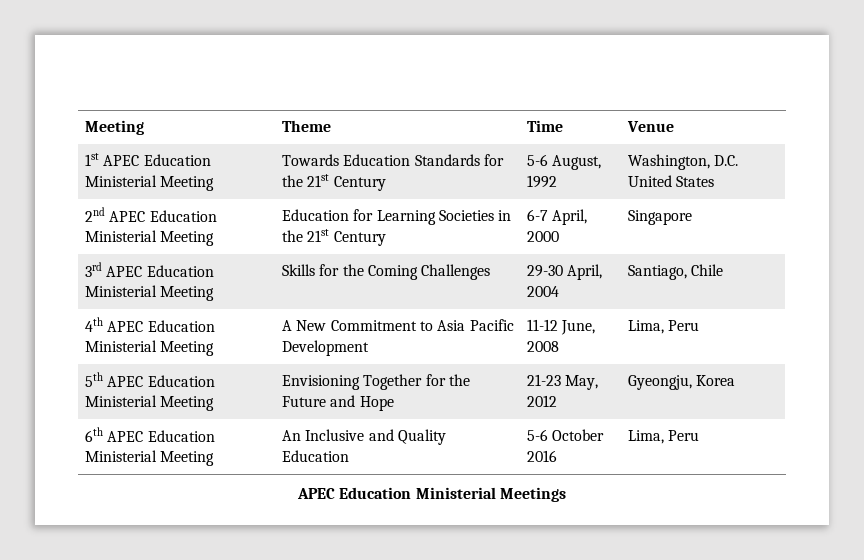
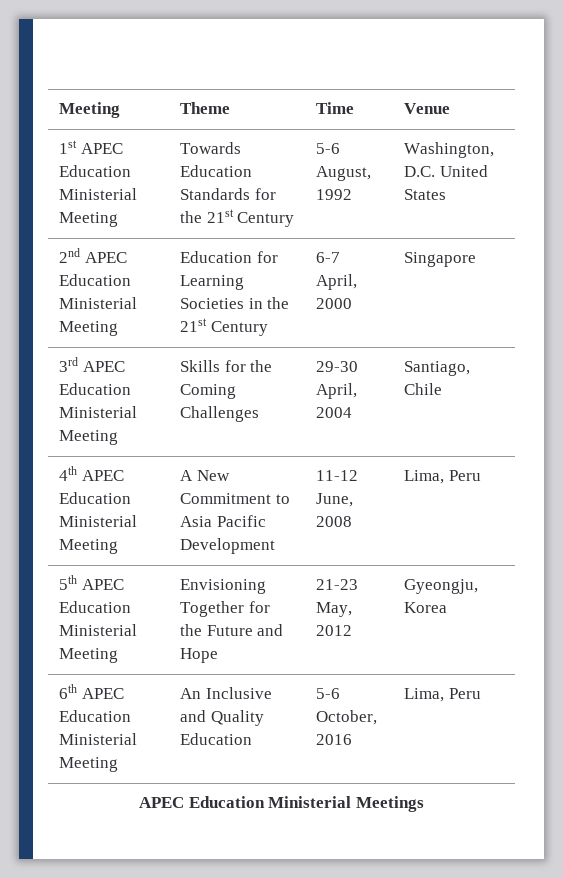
- 6th APEC Education Ministerial Meeting | An Inclusive and Quality Education | 5-6 October 2016 | Lima, Peru
+ 6th APEC Education Ministerial Meeting | An Inclusive and Quality Education | 5-6 October, 2016 | Lima, Peru

